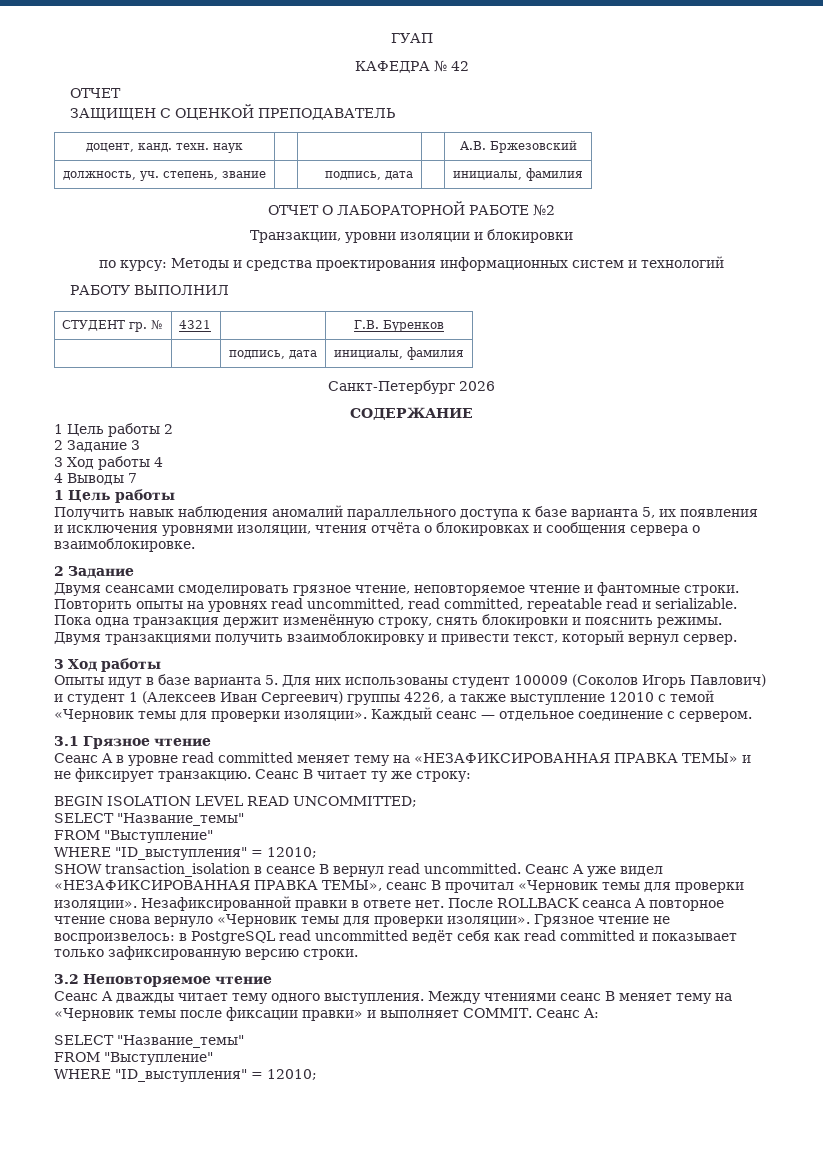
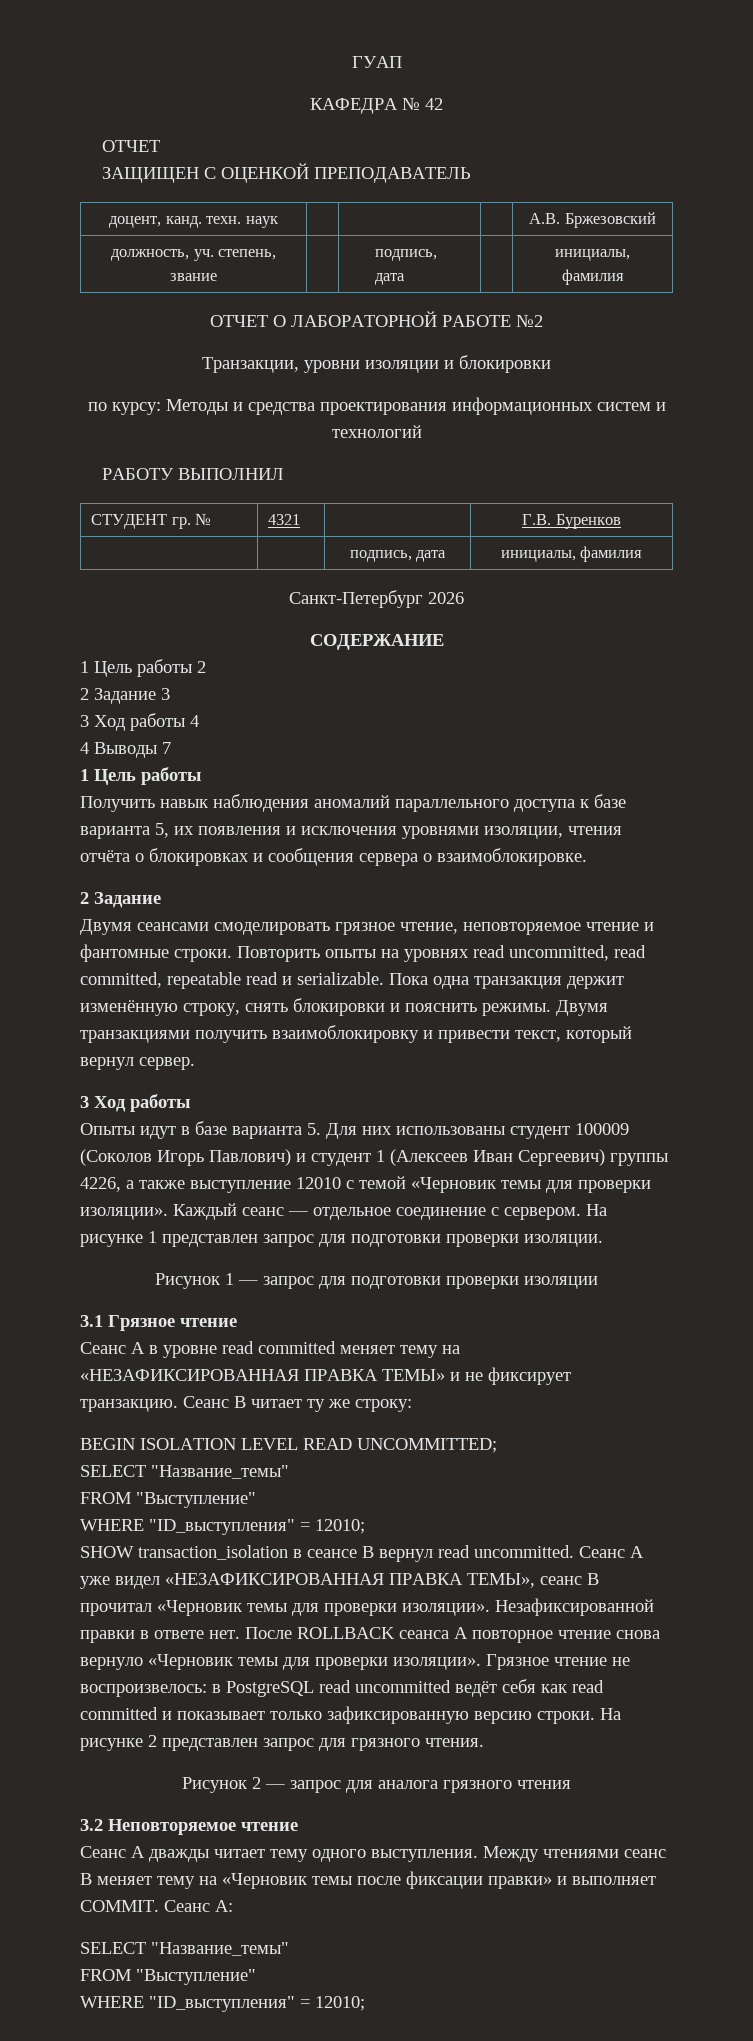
+ На рисунке 1 представлен запрос для подготовки проверки изоляции.
+ Рисунок 1 — запрос для подготовки проверки изоляции
+ На рисунке 2 представлен запрос для грязного чтения.
+ Рисунок 2 — запрос для аналога грязного чтения

